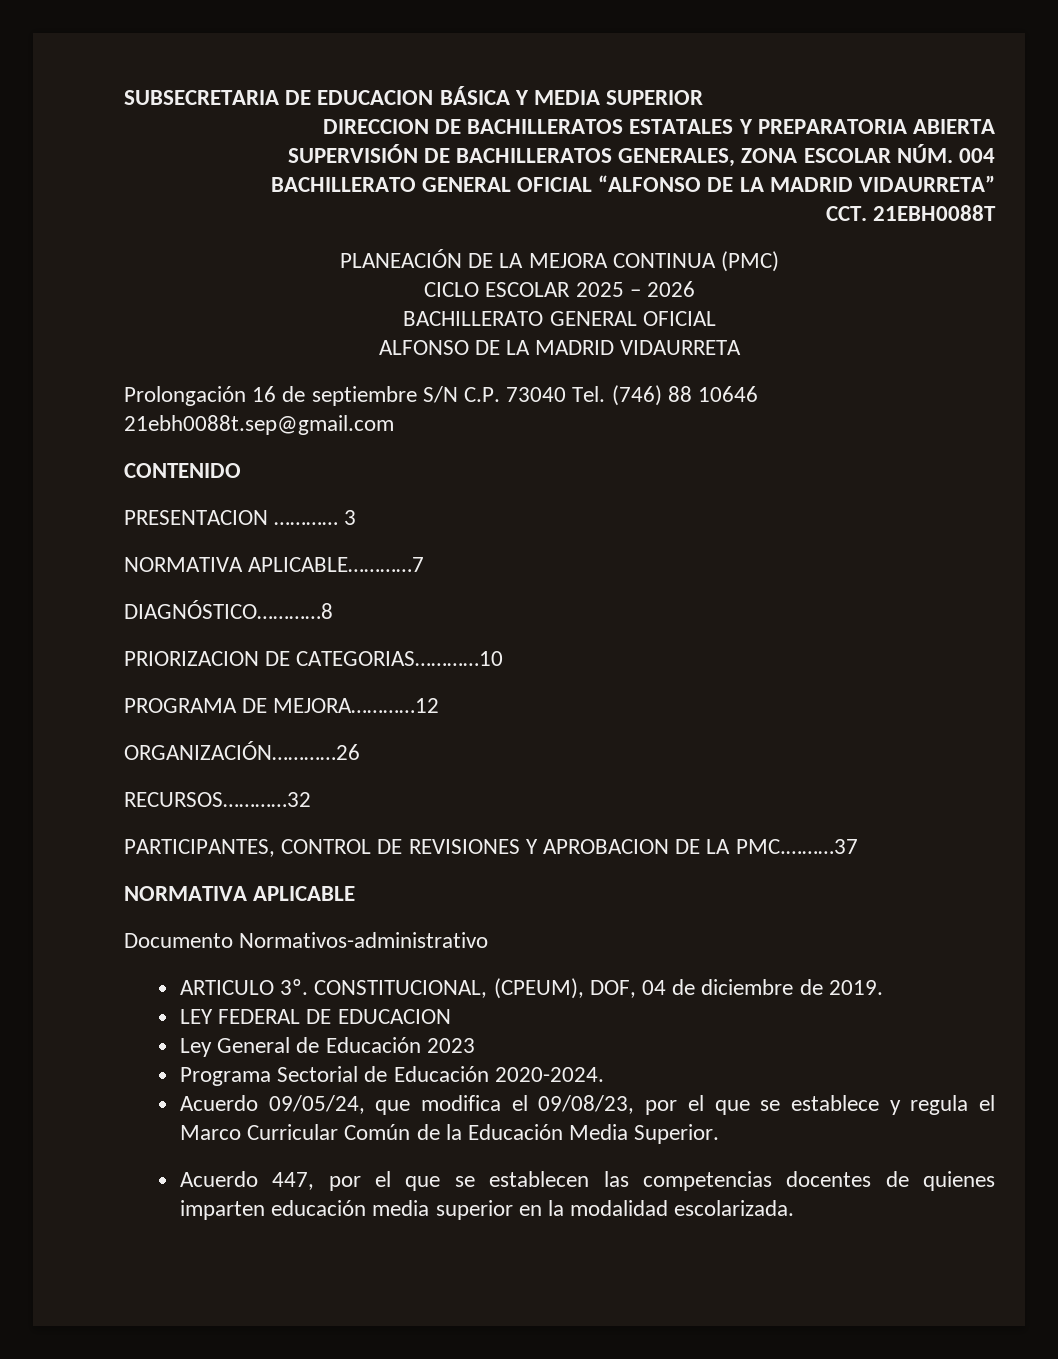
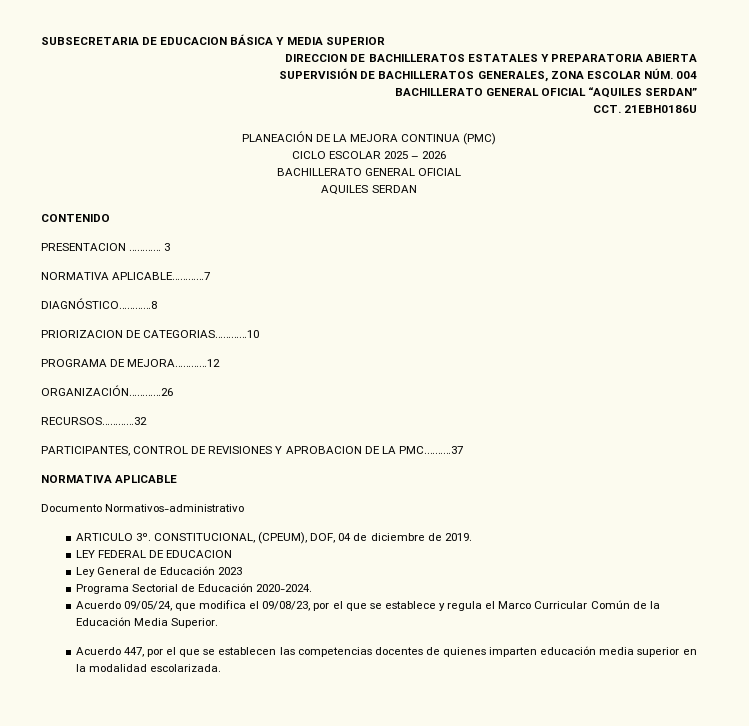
- BACHILLERATO GENERAL OFICIAL “ALFONSO DE LA MADRID VIDAURRETA”
+ BACHILLERATO GENERAL OFICIAL “AQUILES SERDAN”
- CCT. 21EBH0088T
+ CCT. 21EBH0186U
- ALFONSO DE LA MADRID VIDAURRETA
- Prolongación 16 de septiembre S/N C.P. 73040 Tel. (746) 88 10646 21ebh0088t.sep@gmail.com
+ AQUILES SERDAN

